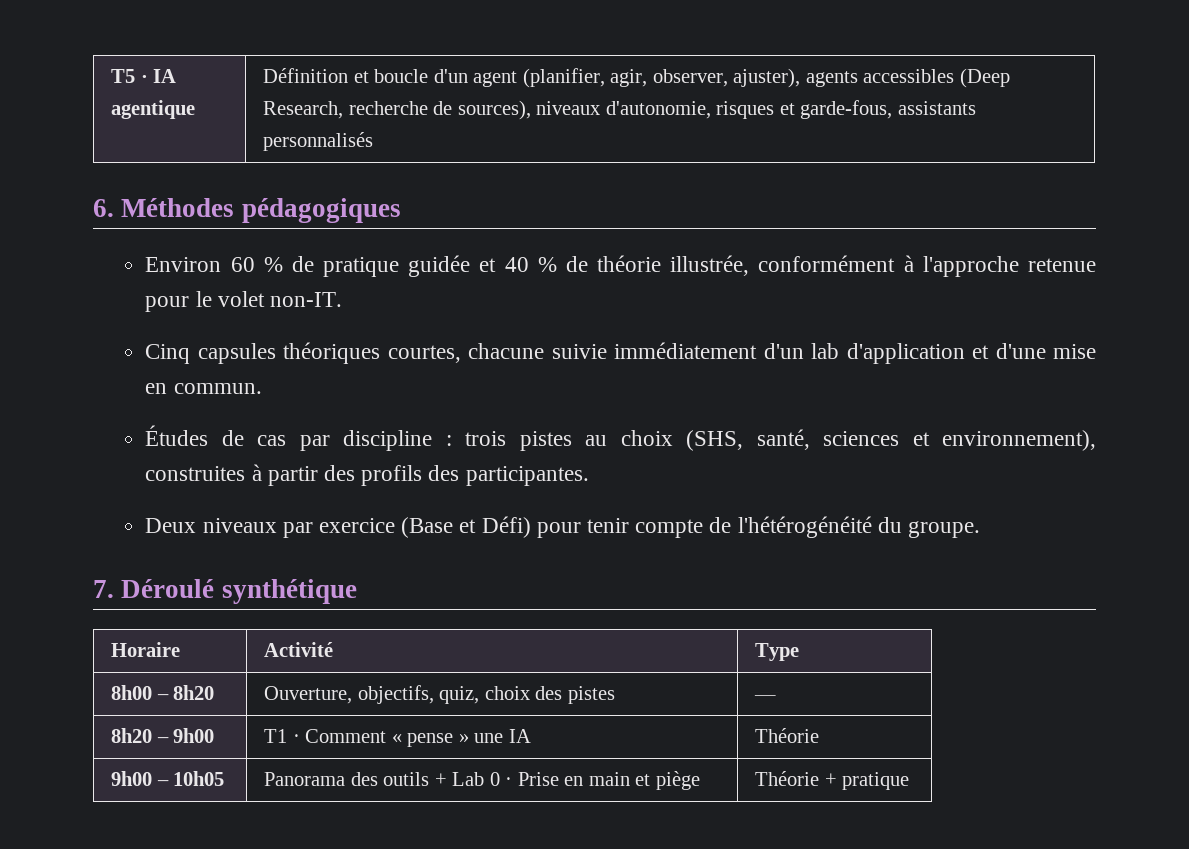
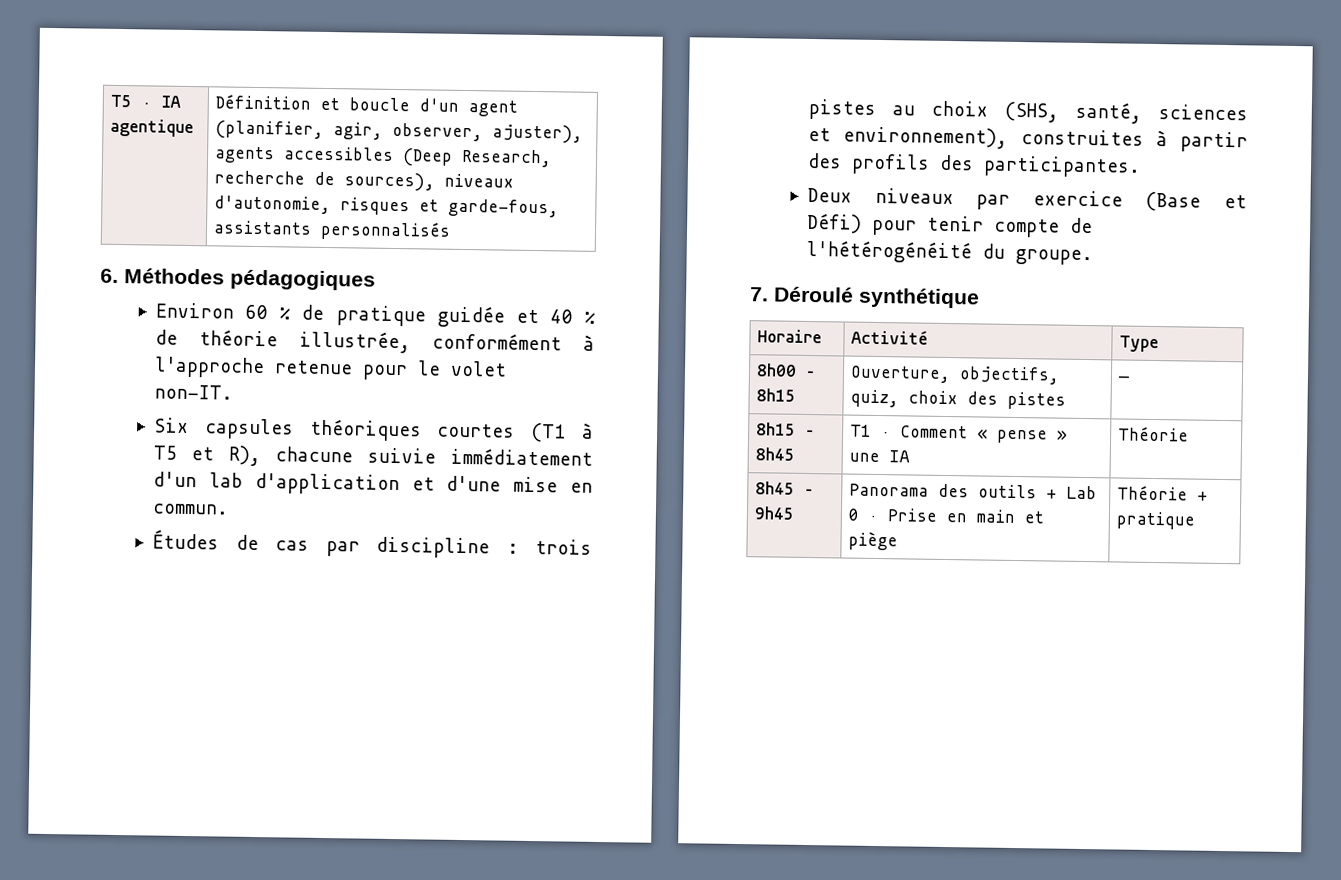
- Cinq capsules théoriques courtes, chacune suivie immédiatement d'un lab d'application et d'une mise en commun.
+ Six capsules théoriques courtes (T1 à T5 et R), chacune suivie immédiatement d'un lab d'application et d'une mise en commun.
- 8h00 – 8h20 | Ouverture, objectifs, quiz, choix des pistes | —
+ 8h00 – 8h15 | Ouverture, objectifs, quiz, choix des pistes | —
- 8h20 – 9h00 | T1 · Comment « pense » une IA | Théorie
+ 8h15 – 8h45 | T1 · Comment « pense » une IA | Théorie
- 9h00 – 10h05 | Panorama des outils + Lab 0 · Prise en main et piège | Théorie + pratique
+ 8h45 – 9h45 | Panorama des outils + Lab 0 · Prise en main et piège | Théorie + pratique

